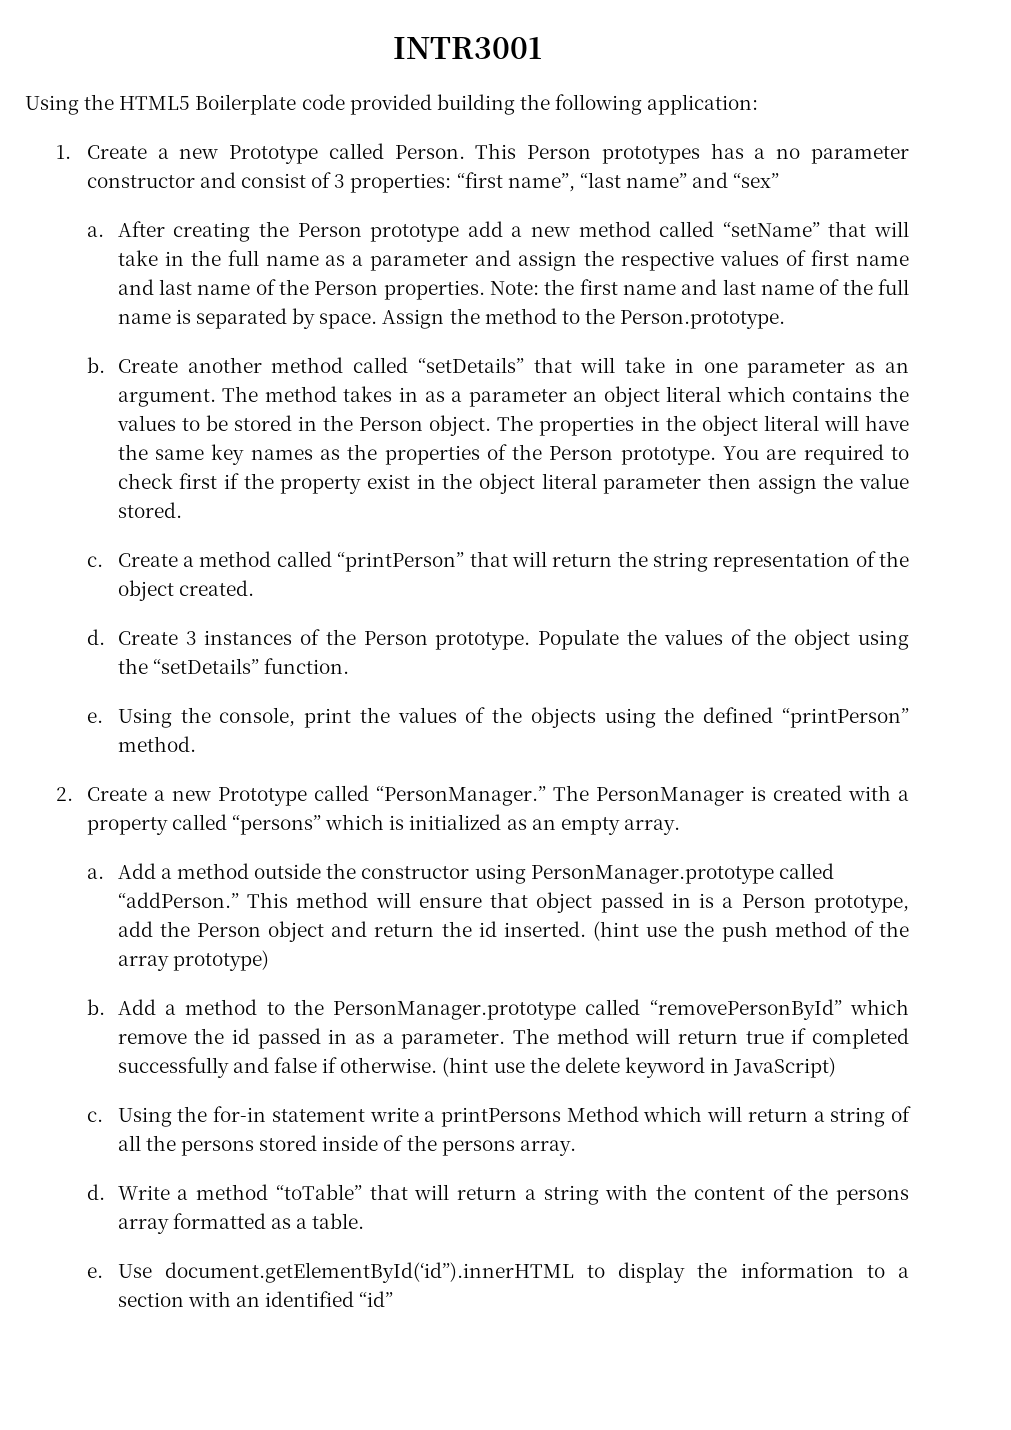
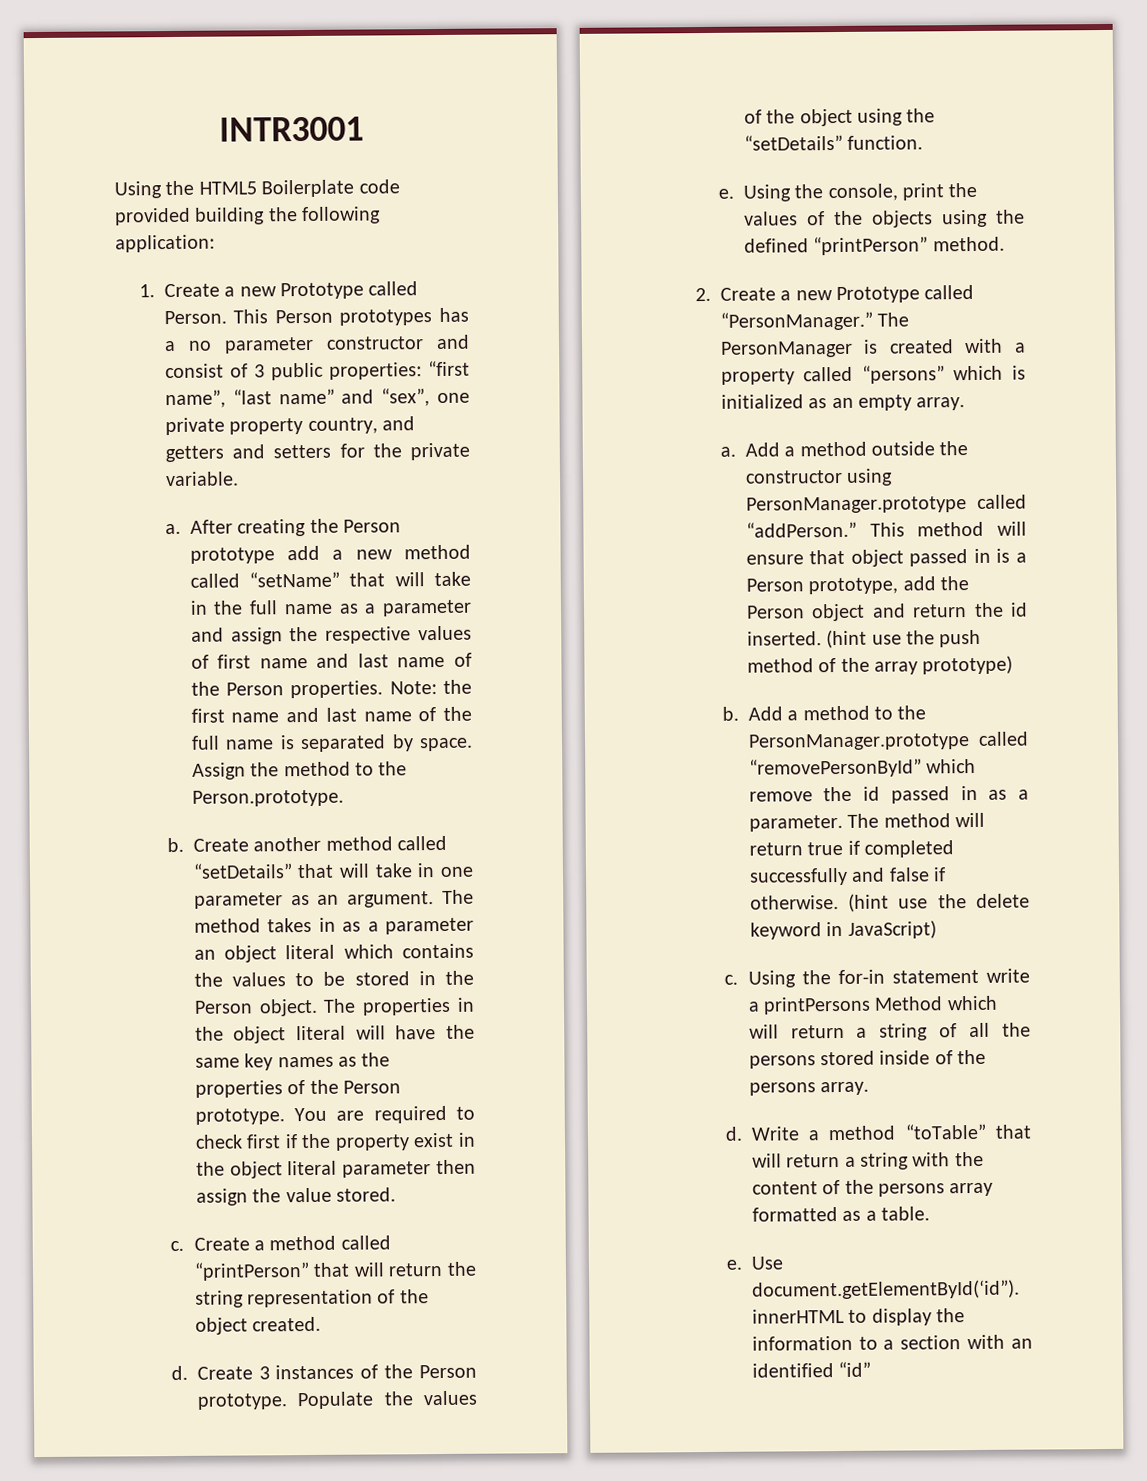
- This Person prototypes has a no parameter constructor and consist of 3 properties: “first name”, “last name” and “sex”
+ This Person prototypes has a no parameter constructor and consist of 3 public properties: “first name”, “last name” and “sex”, one private property country, and getters and setters for the private variable.

